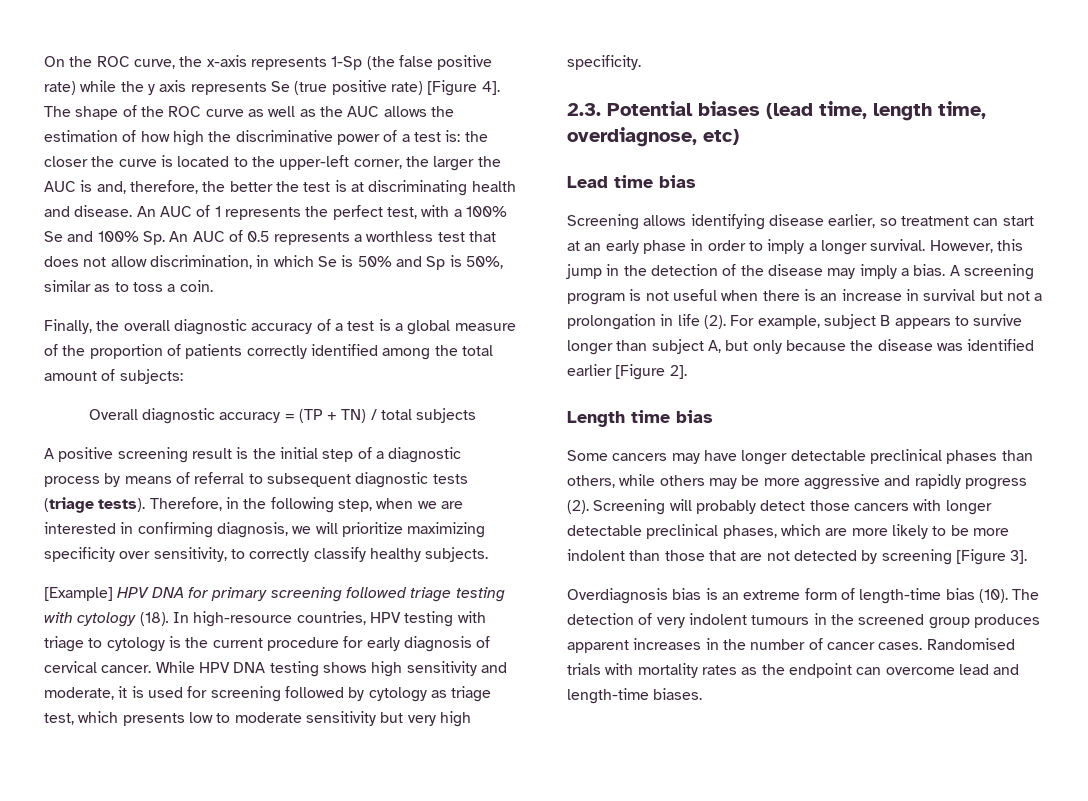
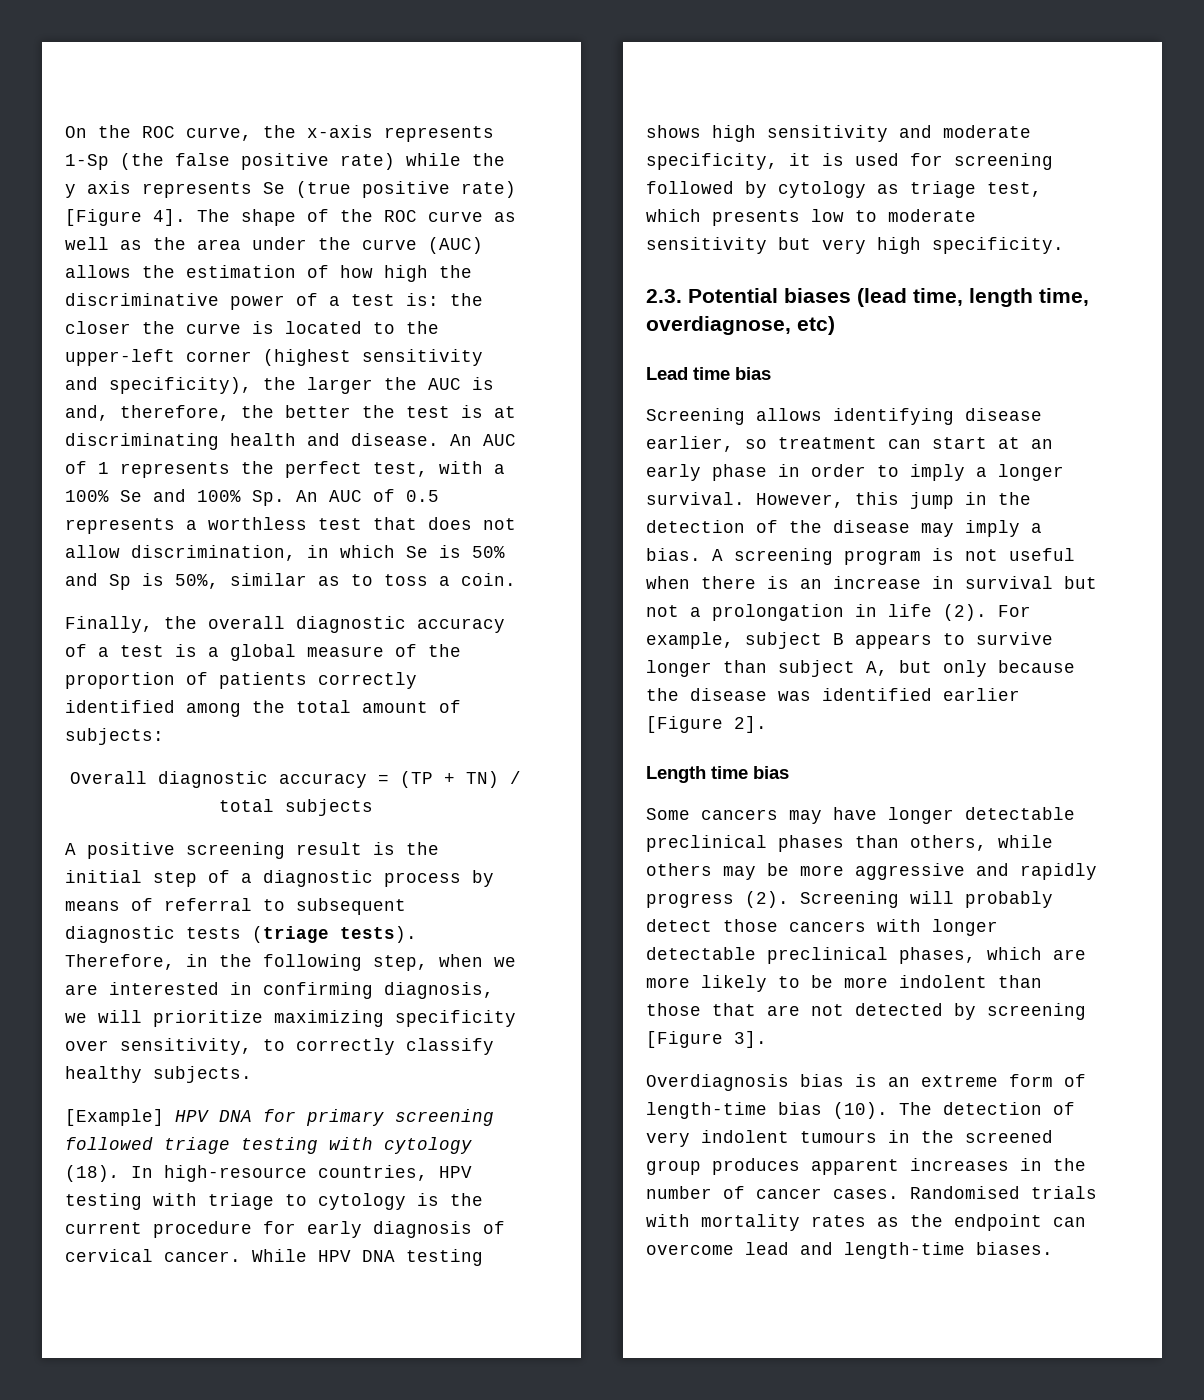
- The shape of the ROC curve as well as the AUC allows the estimation of how high the discriminative power of a test is: the closer the curve is located to the upper-left corner, the larger the AUC is and, therefore, the better the test is at discriminating health and disease.
+ The shape of the ROC curve as well as the area under the curve (AUC) allows the estimation of how high the discriminative power of a test is: the closer the curve is located to the upper-left corner (highest sensitivity and specificity), the larger the AUC is and, therefore, the better the test is at discriminating health and disease.
- While HPV DNA testing shows high sensitivity and moderate, it is used for screening followed by cytology as triage test, which presents low to moderate sensitivity but very high specificity.
+ While HPV DNA testing shows high sensitivity and moderate specificity, it is used for screening followed by cytology as triage test, which presents low to moderate sensitivity but very high specificity.

